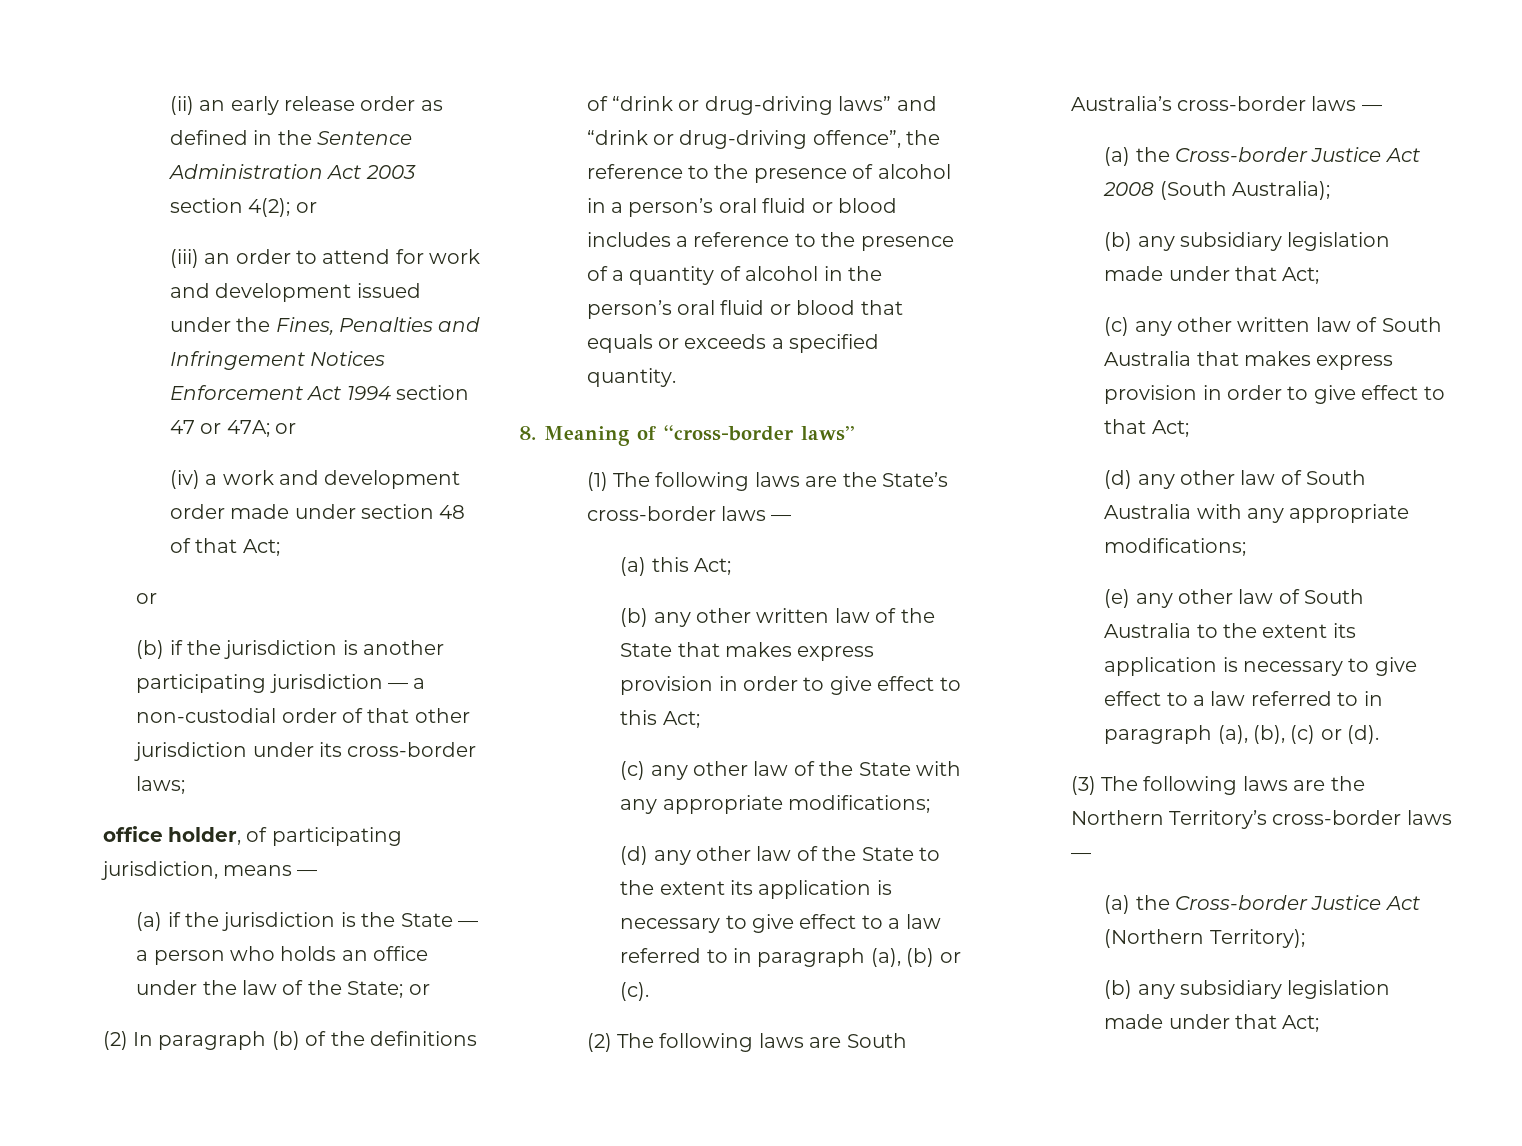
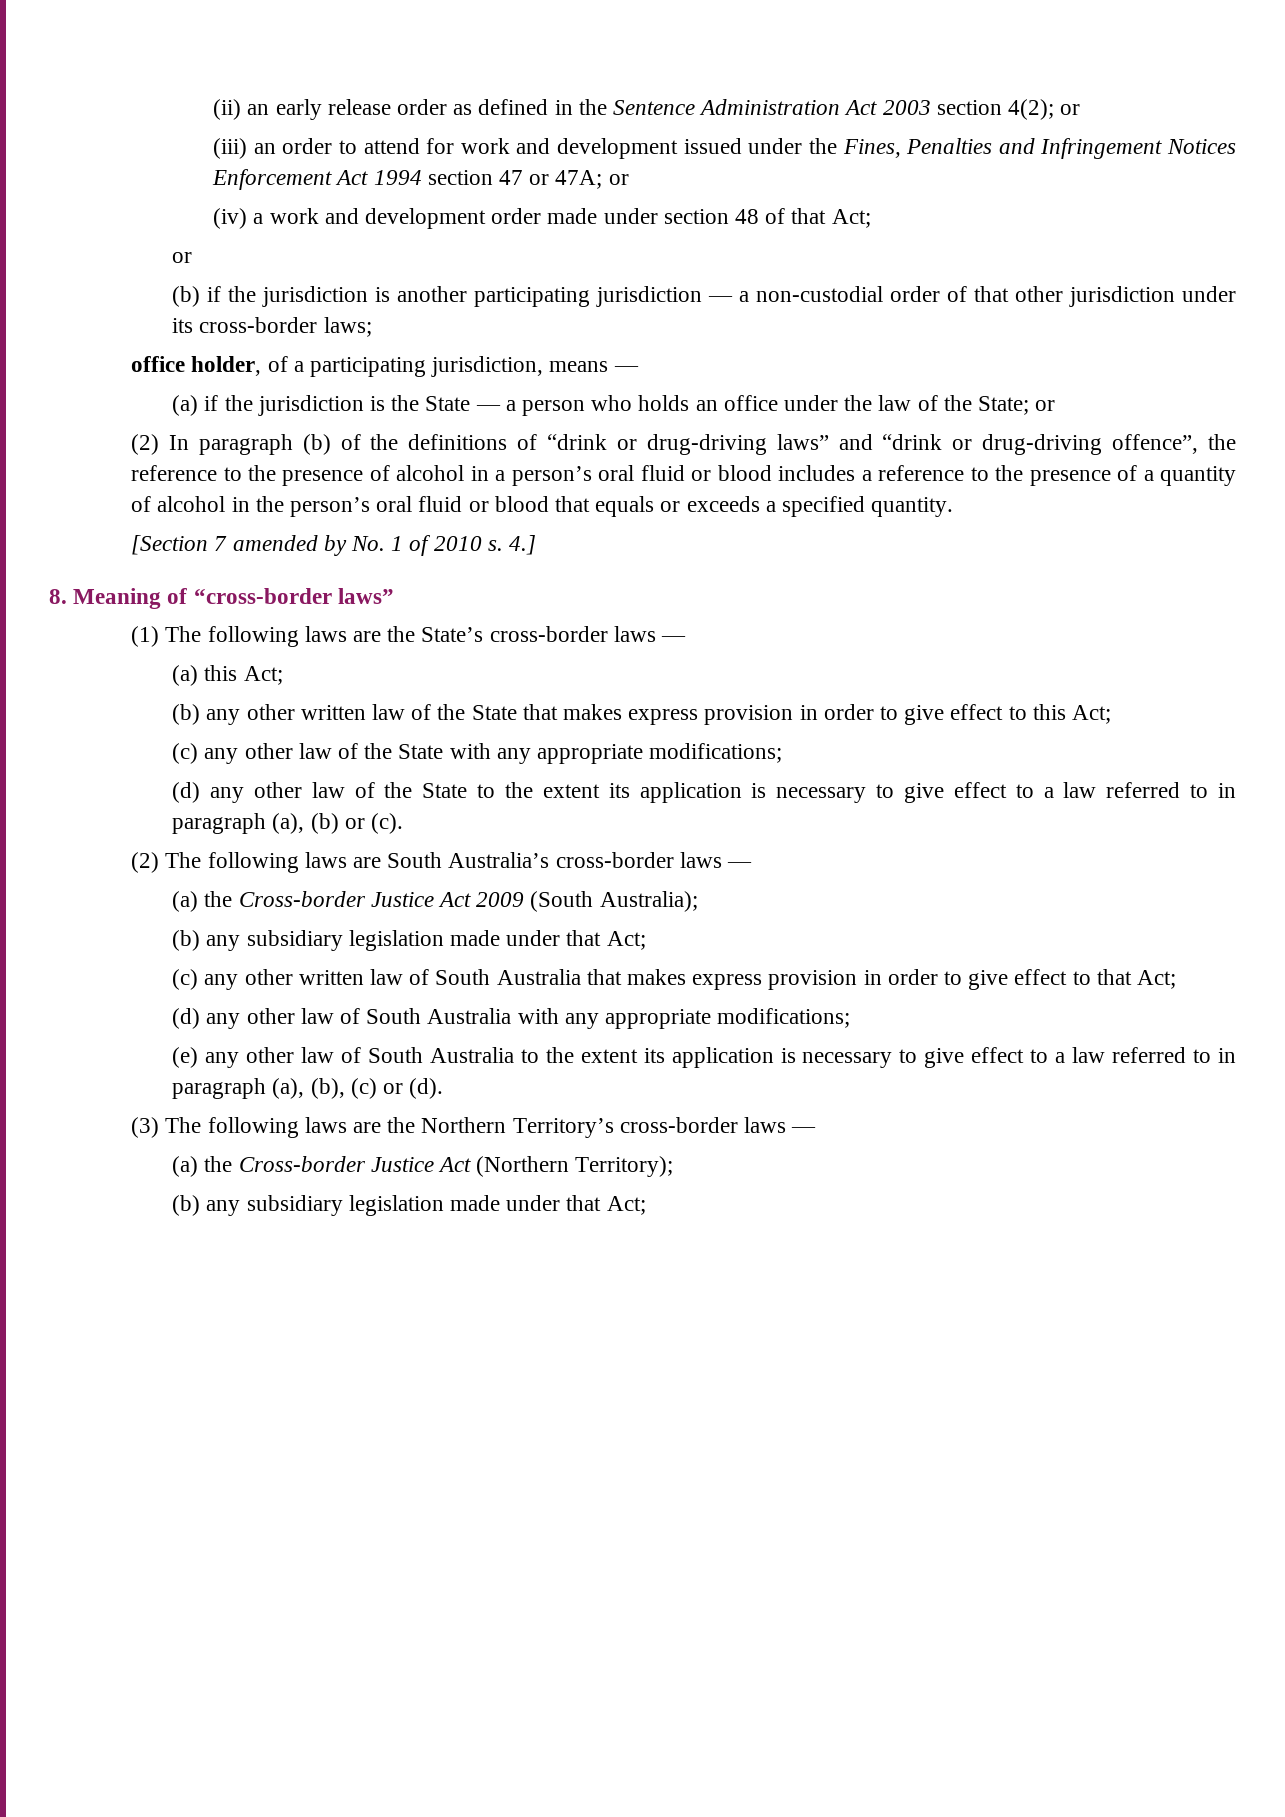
- office holder, of participating jurisdiction, means —
+ office holder, of a participating jurisdiction, means —
+ [Section 7 amended by No. 1 of 2010 s. 4.]
- (a) the Cross-border Justice Act 2008 (South Australia);
+ (a) the Cross-border Justice Act 2009 (South Australia);

